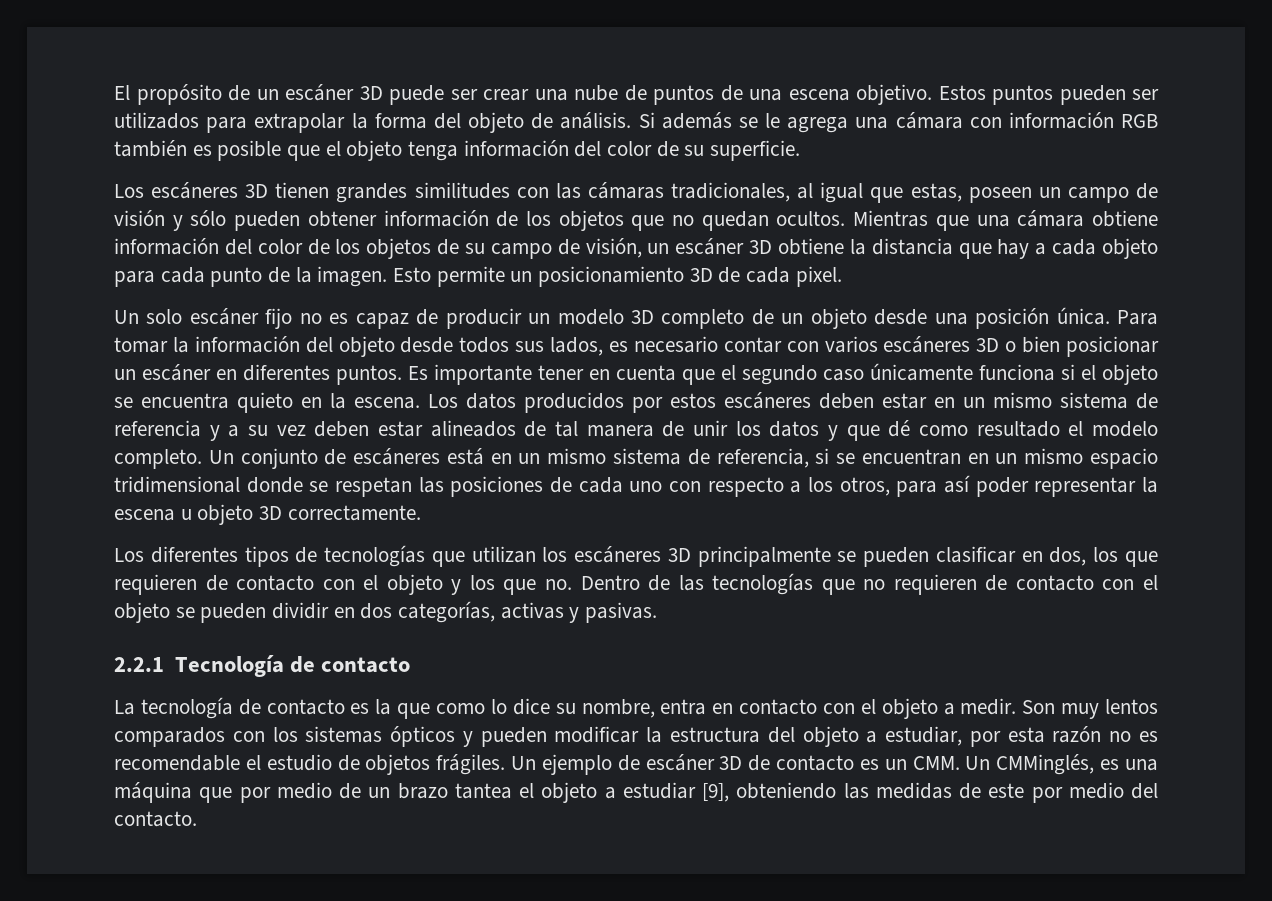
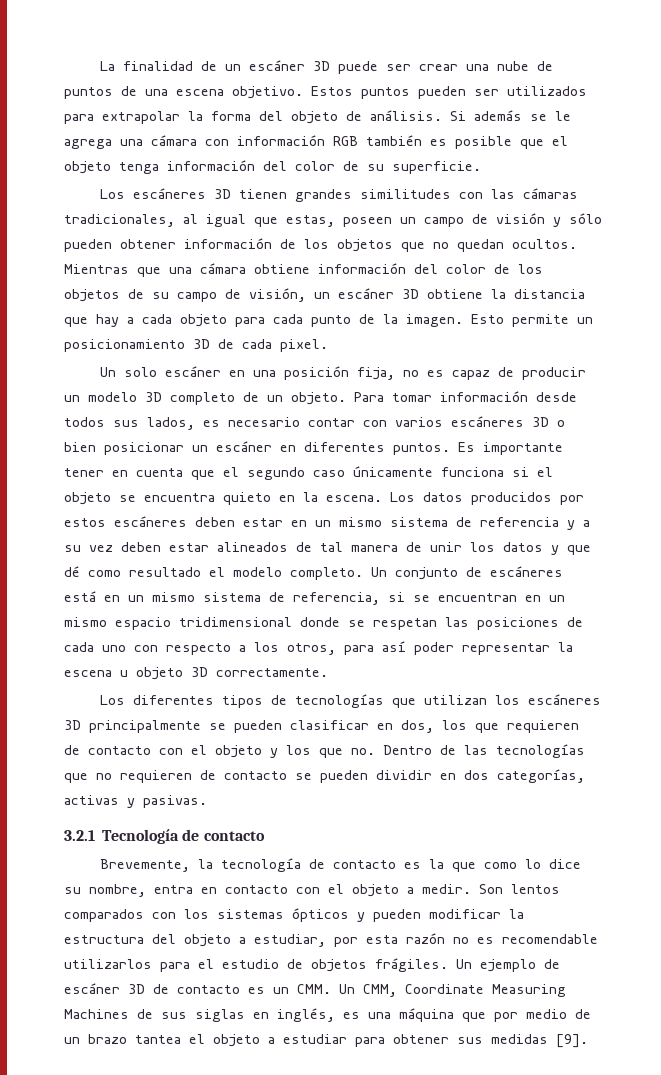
- El propósito de un escáner 3D puede ser crear una nube de puntos de una escena objetivo.
+ La finalidad de un escáner 3D puede ser crear una nube de puntos de una escena objetivo.
- Un solo escáner fijo no es capaz de producir un modelo 3D completo de un objeto desde una posición única. Para tomar la información del objeto desde todos sus lados, es necesario contar con varios escáneres 3D o bien posicionar un escáner en diferentes puntos.
+ Un solo escáner en una posición fija, no es capaz de producir un modelo 3D completo de un objeto. Para tomar información desde todos sus lados, es necesario contar con varios escáneres 3D o bien posicionar un escáner en diferentes puntos.
- Los diferentes tipos de tecnologías que utilizan los escáneres 3D principalmente se pueden clasificar en dos, los que requieren de contacto con el objeto y los que no. Dentro de las tecnologías que no requieren de contacto con el objeto se pueden dividir en dos categorías, activas y pasivas.
+ Los diferentes tipos de tecnologías que utilizan los escáneres 3D principalmente se pueden clasificar en dos, los que requieren de contacto con el objeto y los que no. Dentro de las tecnologías que no requieren de contacto se pueden dividir en dos categorías, activas y pasivas.
- 2.2.1 Tecnología de contacto
+ 3.2.1 Tecnología de contacto
- La tecnología de contacto es la que como lo dice su nombre, entra en contacto con el objeto a medir.
+ Brevemente, la tecnología de contacto es la que como lo dice su nombre, entra en contacto con el objeto a medir.
- Son muy lentos comparados con los sistemas ópticos y pueden modificar la estructura del objeto a estudiar, por esta razón no es recomendable el estudio de objetos frágiles.
+ Son lentos comparados con los sistemas ópticos y pueden modificar la estructura del objeto a estudiar, por esta razón no es recomendable utilizarlos para el estudio de objetos frágiles.
- Un ejemplo de escáner 3D de contacto es un CMM. Un CMMinglés, es una máquina que por medio de un brazo tantea el objeto a estudiar [9], obteniendo las medidas de este por medio del contacto.
+ Un ejemplo de escáner 3D de contacto es un CMM. Un CMM, Coordinate Measuring Machines de sus siglas en inglés, es una máquina que por medio de un brazo tantea el objeto a estudiar para obtener sus medidas [9].

